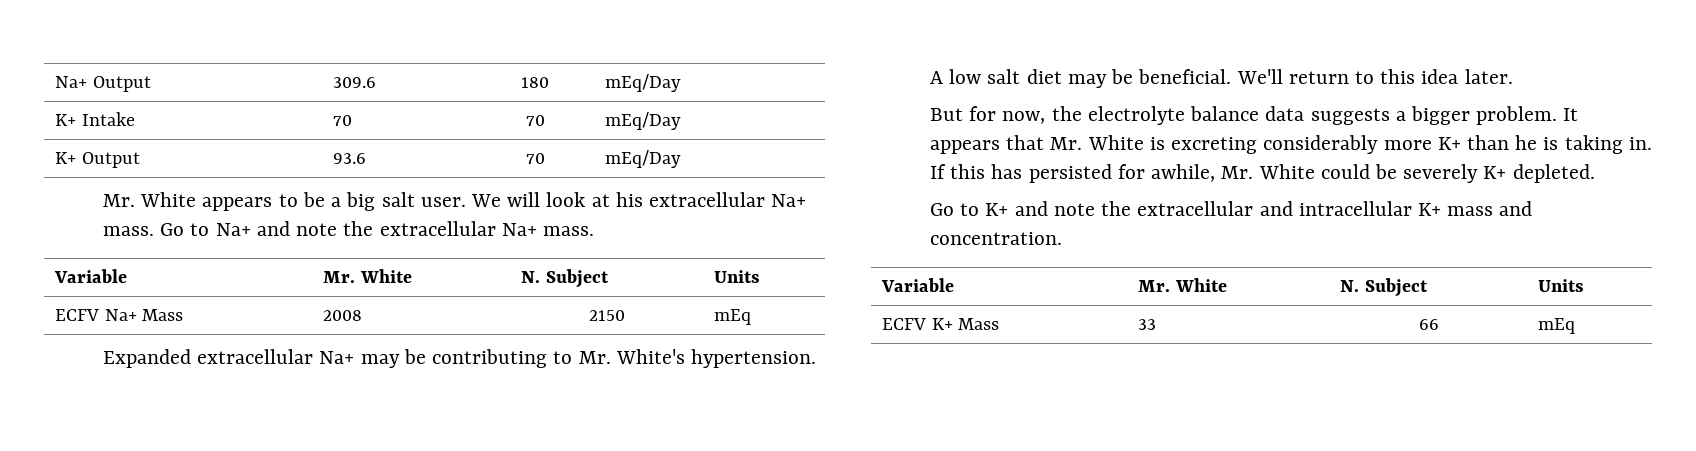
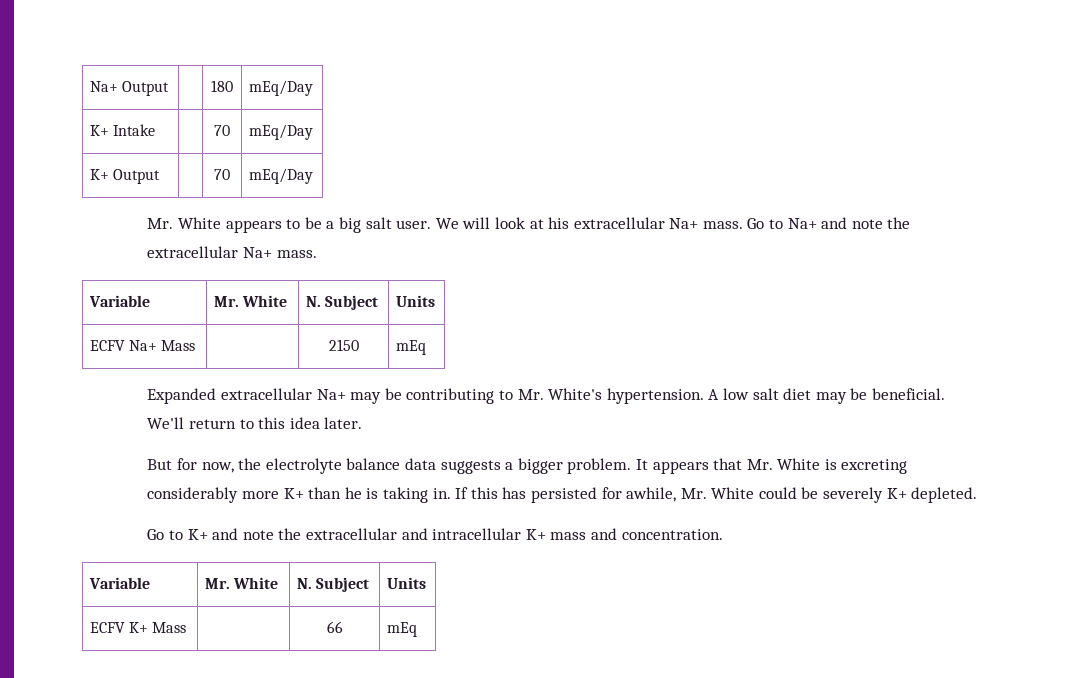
- Na+ Output | 309.6 | 180 | mEq/Day
+ Na+ Output | | 180 | mEq/Day
- K+ Intake | 70 | 70 | mEq/Day
+ K+ Intake | | 70 | mEq/Day
- K+ Output | 93.6 | 70 | mEq/Day
+ K+ Output | | 70 | mEq/Day
- ECFV Na+ Mass | 2008 | 2150 | mEq
+ ECFV Na+ Mass | | 2150 | mEq
- ECFV K+ Mass | 33 | 66 | mEq
+ ECFV K+ Mass | | 66 | mEq

